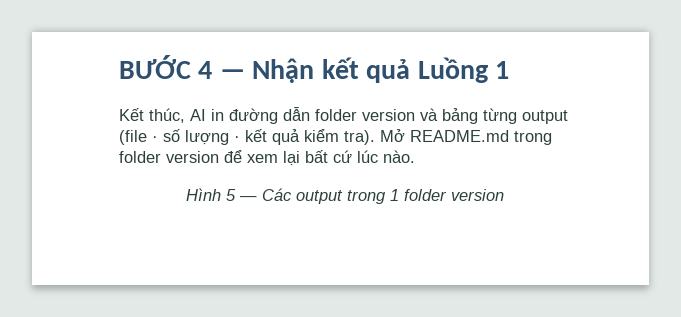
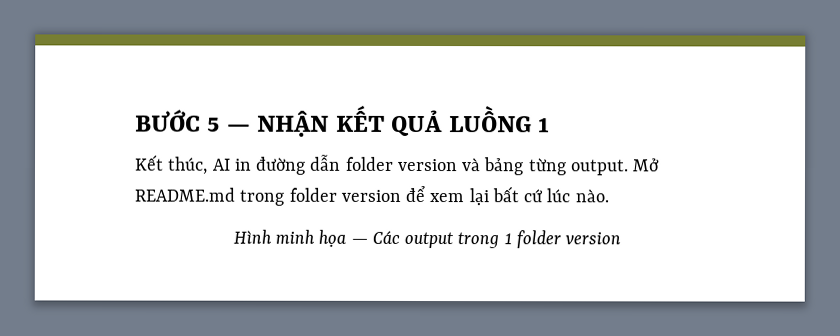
- BƯỚC 4 — Nhận kết quả Luồng 1
+ BƯỚC 5 — NHẬN KẾT QUẢ LUỒNG 1
- Kết thúc, AI in đường dẫn folder version và bảng từng output (file · số lượng · kết quả kiểm tra).
+ Kết thúc, AI in đường dẫn folder version và bảng từng output.
- Hình 5 — Các output trong 1 folder version
+ Hình minh họa — Các output trong 1 folder version

